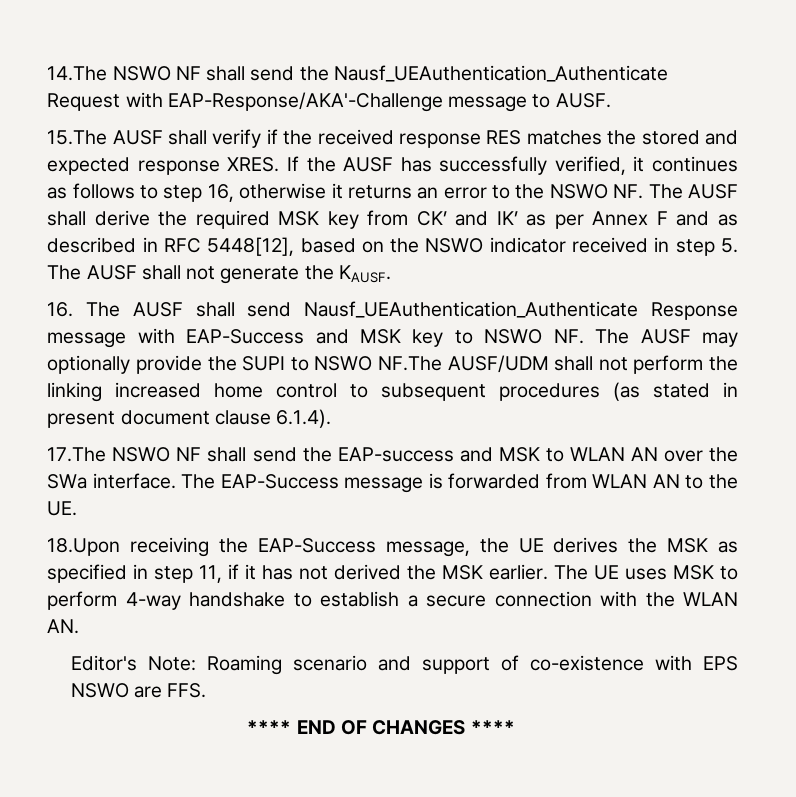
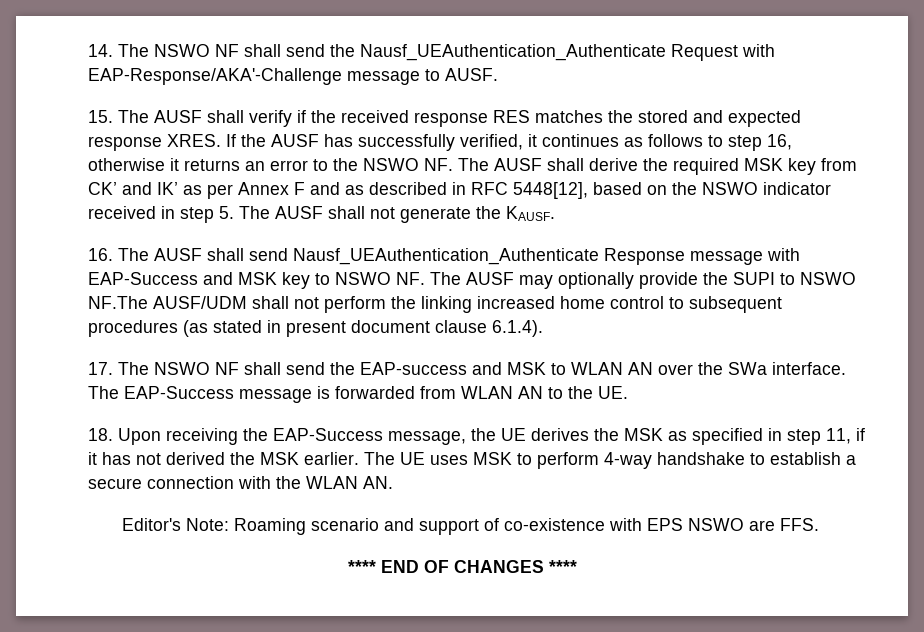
- 14.The NSWO NF shall send the Nausf_UEAuthentication_Authenticate Request with EAP-Response/AKA'-Challenge message to AUSF.
+ 14. The NSWO NF shall send the Nausf_UEAuthentication_Authenticate Request with EAP-Response/AKA'-Challenge message to AUSF.
- 15.The AUSF shall verify if the received response RES matches the stored and expected response XRES.
+ 15. The AUSF shall verify if the received response RES matches the stored and expected response XRES.
- 17.The NSWO NF shall send the EAP-success and MSK to WLAN AN over the SWa interface.
+ 17. The NSWO NF shall send the EAP-success and MSK to WLAN AN over the SWa interface.
- 18.Upon receiving the EAP-Success message, the UE derives the MSK as specified in step 11, if it has not derived the MSK earlier.
+ 18. Upon receiving the EAP-Success message, the UE derives the MSK as specified in step 11, if it has not derived the MSK earlier.

